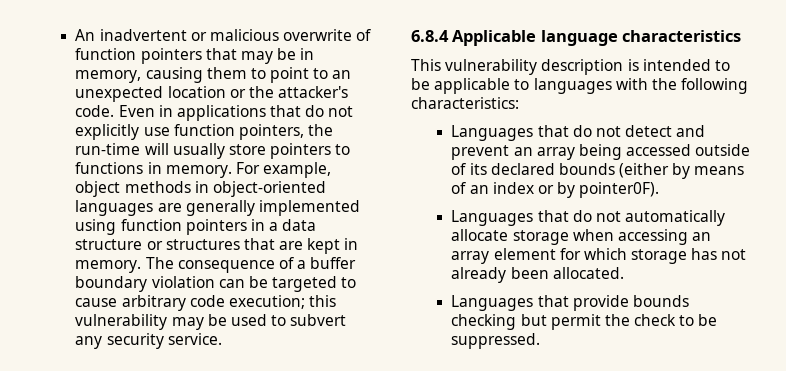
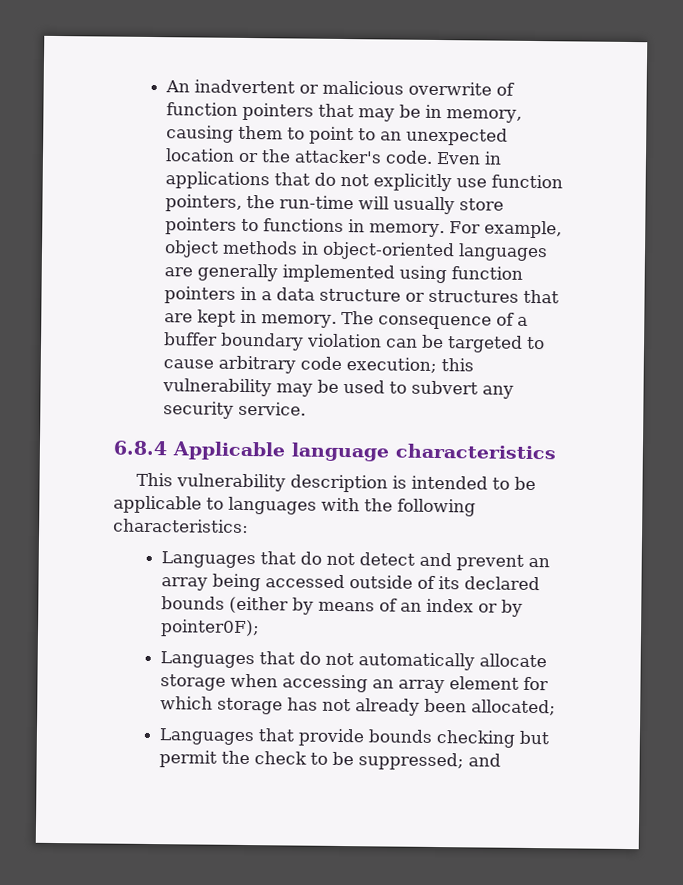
- Languages that do not detect and prevent an array being accessed outside of its declared bounds (either by means of an index or by pointer0F).
+ Languages that do not detect and prevent an array being accessed outside of its declared bounds (either by means of an index or by pointer0F);
- Languages that do not automatically allocate storage when accessing an array element for which storage has not already been allocated.
+ Languages that do not automatically allocate storage when accessing an array element for which storage has not already been allocated;
- Languages that provide bounds checking but permit the check to be suppressed.
+ Languages that provide bounds checking but permit the check to be suppressed; and

